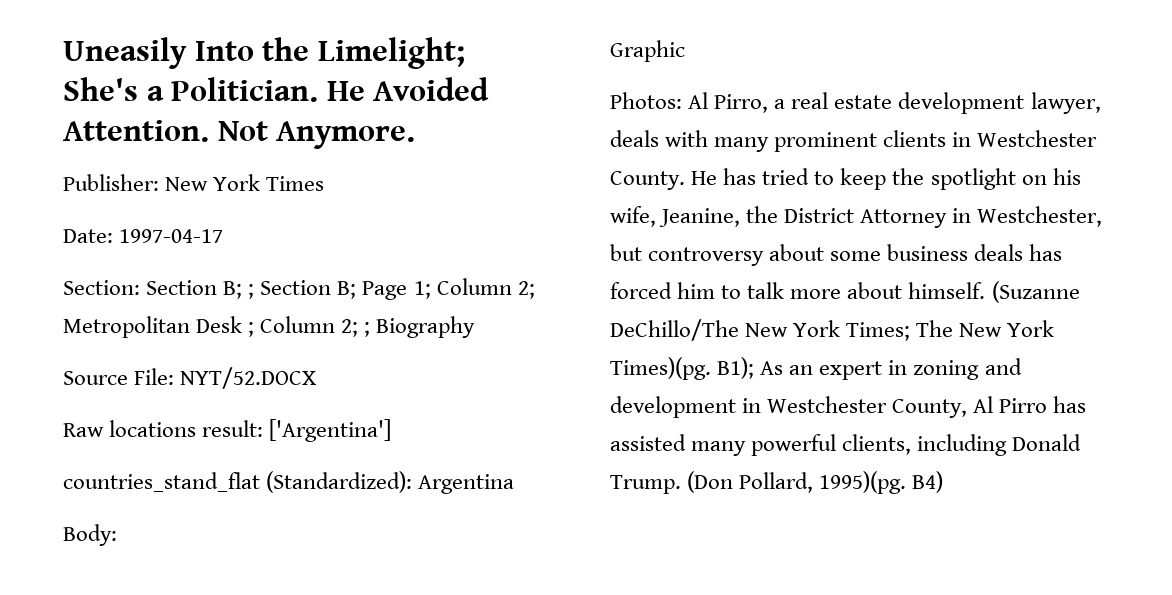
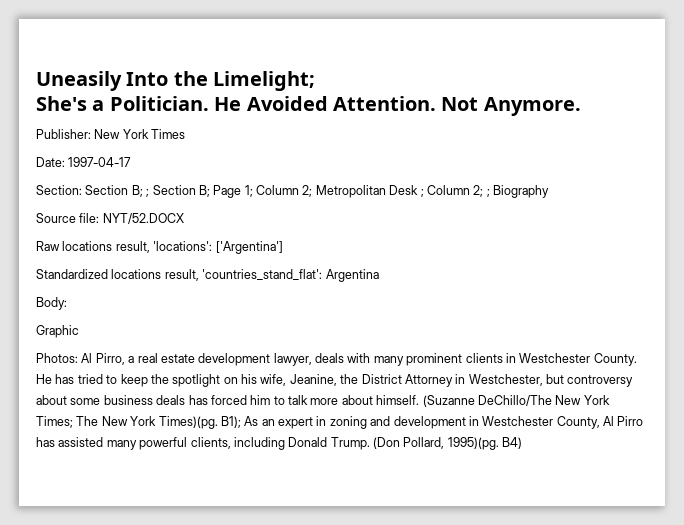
- Source File: NYT/52.DOCX
+ Source file: NYT/52.DOCX
- Raw locations result: ['Argentina']
+ Raw locations result, 'locations': ['Argentina']
- countries_stand_flat (Standardized): Argentina
+ Standardized locations result, 'countries_stand_flat': Argentina

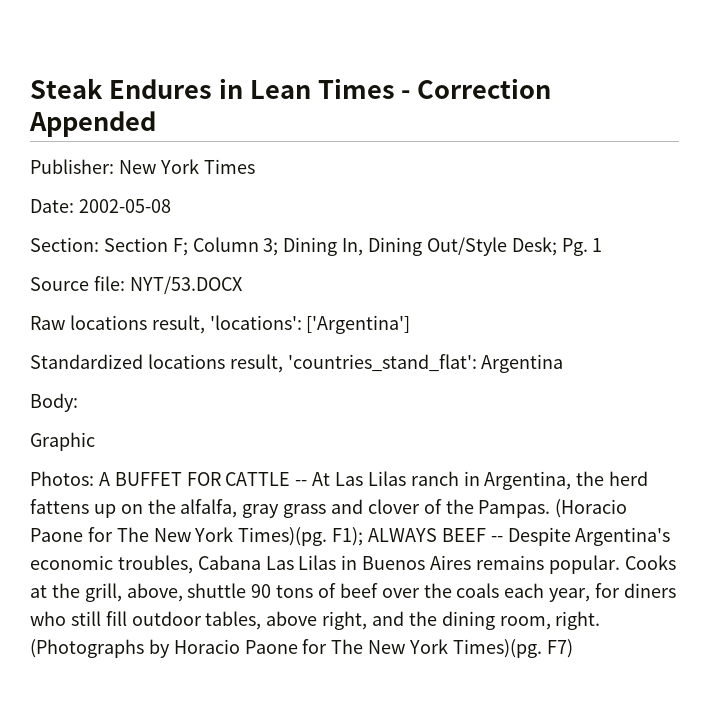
- Uneasily Into the Limelight;
- She's a Politician. He Avoided Attention. Not Anymore.
+ Steak Endures in Lean Times - Correction Appended
- Date: 1997-04-17
+ Date: 2002-05-08
- Section: Section B; ; Section B; Page 1; Column 2; Metropolitan Desk ; Column 2; ; Biography
+ Section: Section F; Column 3; Dining In, Dining Out/Style Desk; Pg. 1
- Source file: NYT/52.DOCX
+ Source file: NYT/53.DOCX
- Photos: Al Pirro, a real estate development lawyer, deals with many prominent clients in Westchester County. He has tried to keep the spotlight on his wife, Jeanine, the District Attorney in Westchester, but controversy about some business deals has forced him to talk more about himself. (Suzanne DeChillo/The New York Times; The New York Times)(pg. B1); As an expert in zoning and development in Westchester County, Al Pirro has assisted many powerful clients, including Donald Trump. (Don Pollard, 1995)(pg. B4)
+ Photos: A BUFFET FOR CATTLE -- At Las Lilas ranch in Argentina, the herd fattens up on the alfalfa, gray grass and clover of the Pampas. (Horacio Paone for The New York Times)(pg. F1); ALWAYS BEEF -- Despite Argentina's economic troubles, Cabana Las Lilas in Buenos Aires remains popular. Cooks at the grill, above, shuttle 90 tons of beef over the coals each year, for diners who still fill outdoor tables, above right, and the dining room, right. (Photographs by Horacio Paone for The New York Times)(pg. F7)

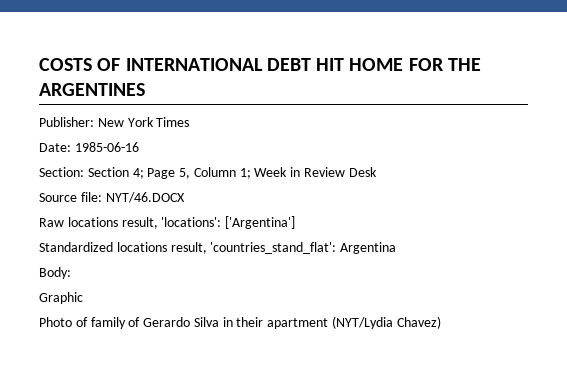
- Steak Endures in Lean Times - Correction Appended
+ COSTS OF INTERNATIONAL DEBT HIT HOME FOR THE ARGENTINES
- Date: 2002-05-08
+ Date: 1985-06-16
- Section: Section F; Column 3; Dining In, Dining Out/Style Desk; Pg. 1
+ Section: Section 4; Page 5, Column 1; Week in Review Desk
- Source file: NYT/53.DOCX
+ Source file: NYT/46.DOCX
- Photos: A BUFFET FOR CATTLE -- At Las Lilas ranch in Argentina, the herd fattens up on the alfalfa, gray grass and clover of the Pampas. (Horacio Paone for The New York Times)(pg. F1); ALWAYS BEEF -- Despite Argentina's economic troubles, Cabana Las Lilas in Buenos Aires remains popular. Cooks at the grill, above, shuttle 90 tons of beef over the coals each year, for diners who still fill outdoor tables, above right, and the dining room, right. (Photographs by Horacio Paone for The New York Times)(pg. F7)
+ Photo of family of Gerardo Silva in their apartment (NYT/Lydia Chavez)

